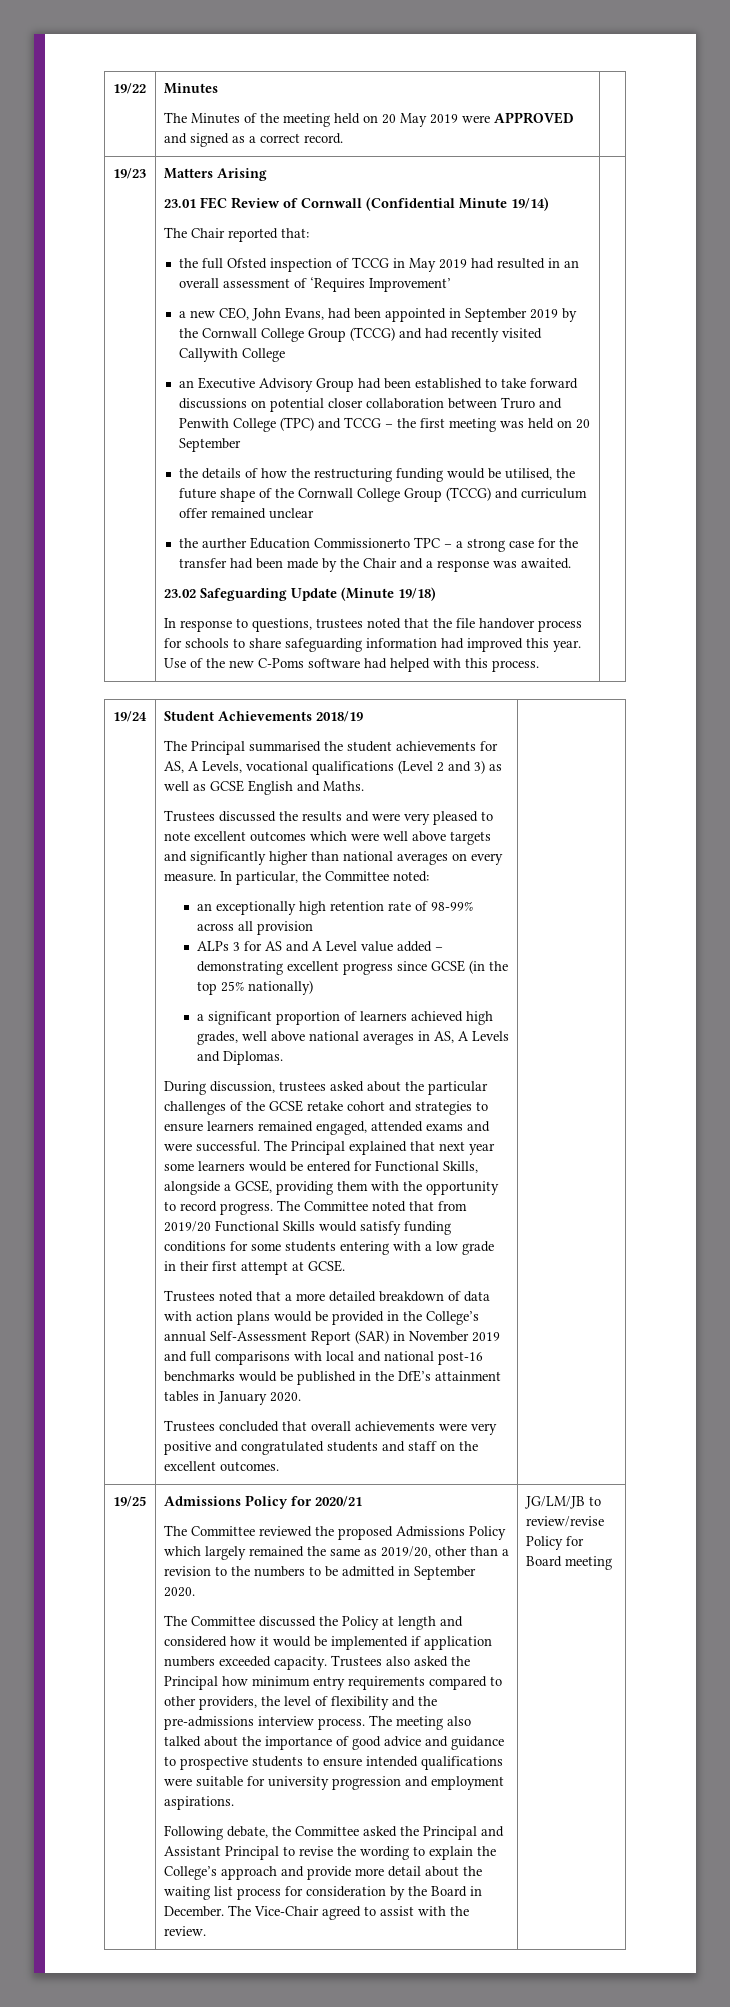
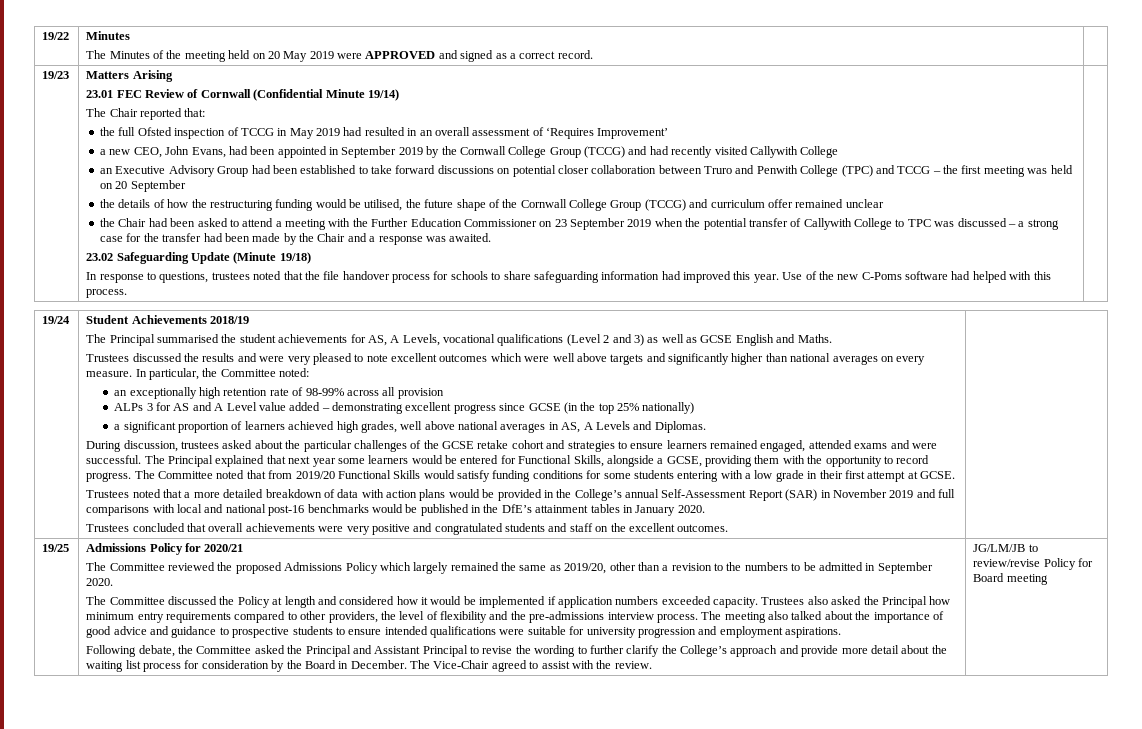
- the aurther Education Commissionerto TPC – a strong case for the transfer had been made by the Chair and a response was awaited.
+ the Chair had been asked to attend a meeting with the Further Education Commissioner on 23 September 2019 when the potential transfer of Callywith College to TPC was discussed – a strong case for the transfer had been made by the Chair and a response was awaited.
- Following debate, the Committee asked the Principal and Assistant Principal to revise the wording to explain the College’s approach and provide more detail about the waiting list process for consideration by the Board in December.
+ Following debate, the Committee asked the Principal and Assistant Principal to revise the wording to further clarify the College’s approach and provide more detail about the waiting list process for consideration by the Board in December.

